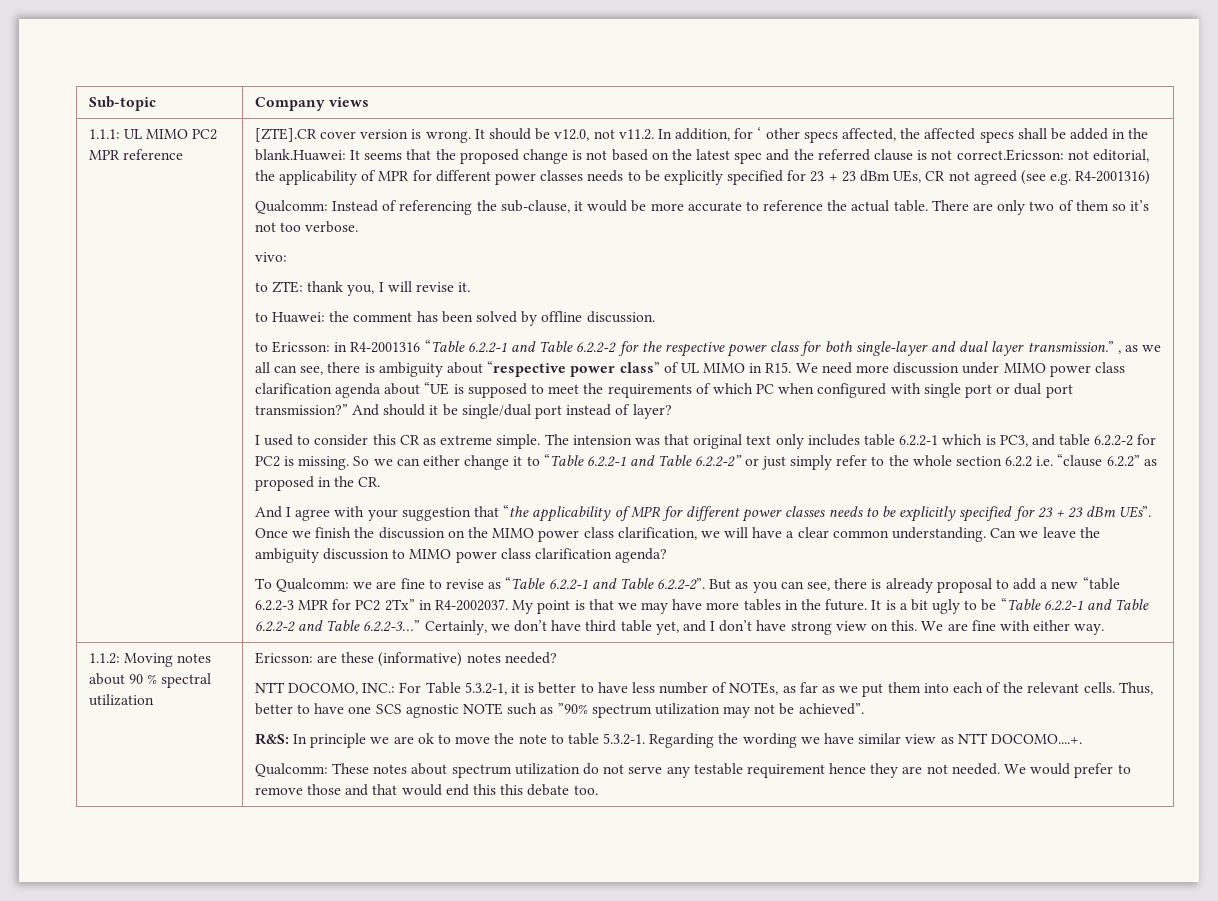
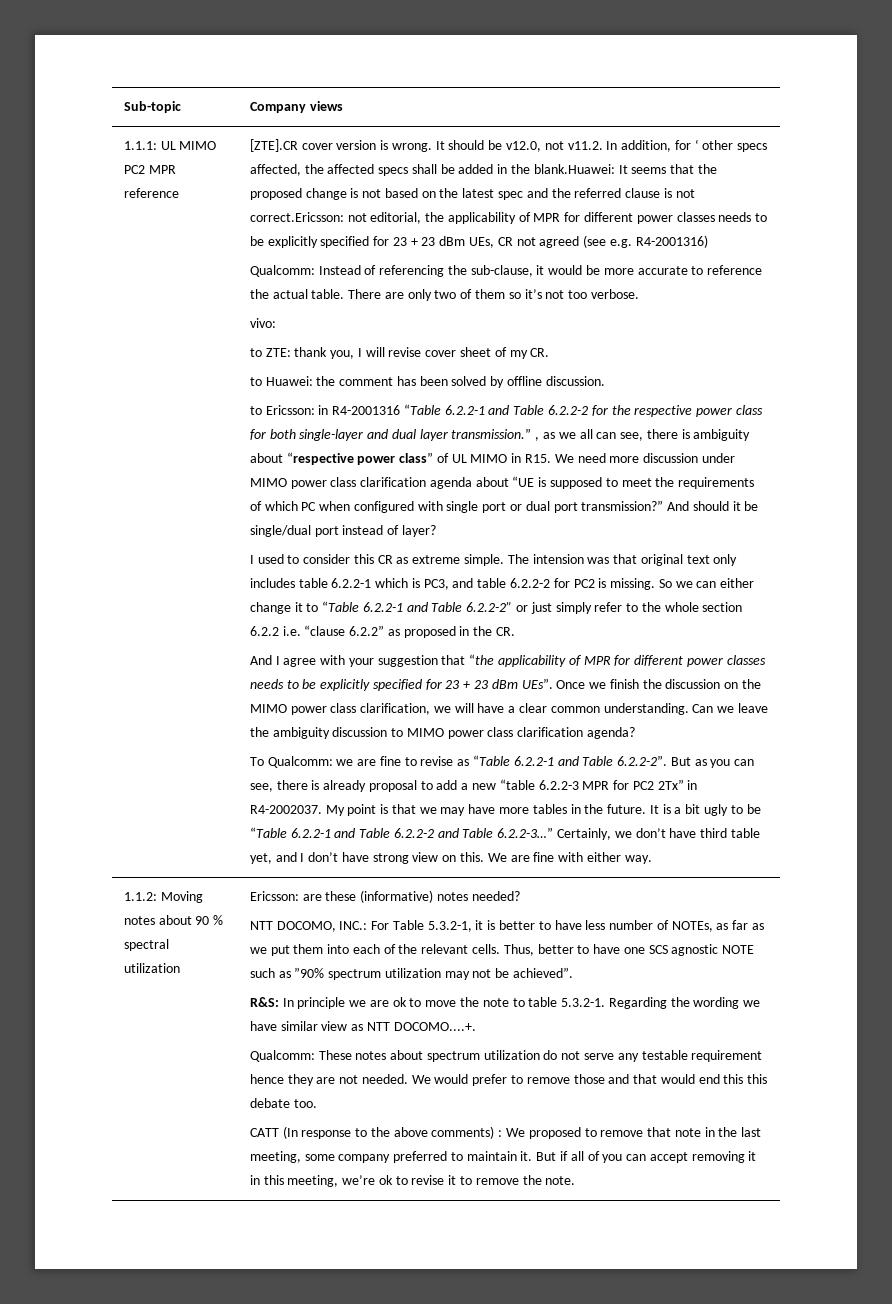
- to ZTE: thank you, I will revise it.
+ to ZTE: thank you, I will revise cover sheet of my CR.
+ CATT (In response to the above comments) : We proposed to remove that note in the last meeting, some company preferred to maintain it. But if all of you can accept removing it in this meeting, we’re ok to revise it to remove the note.

